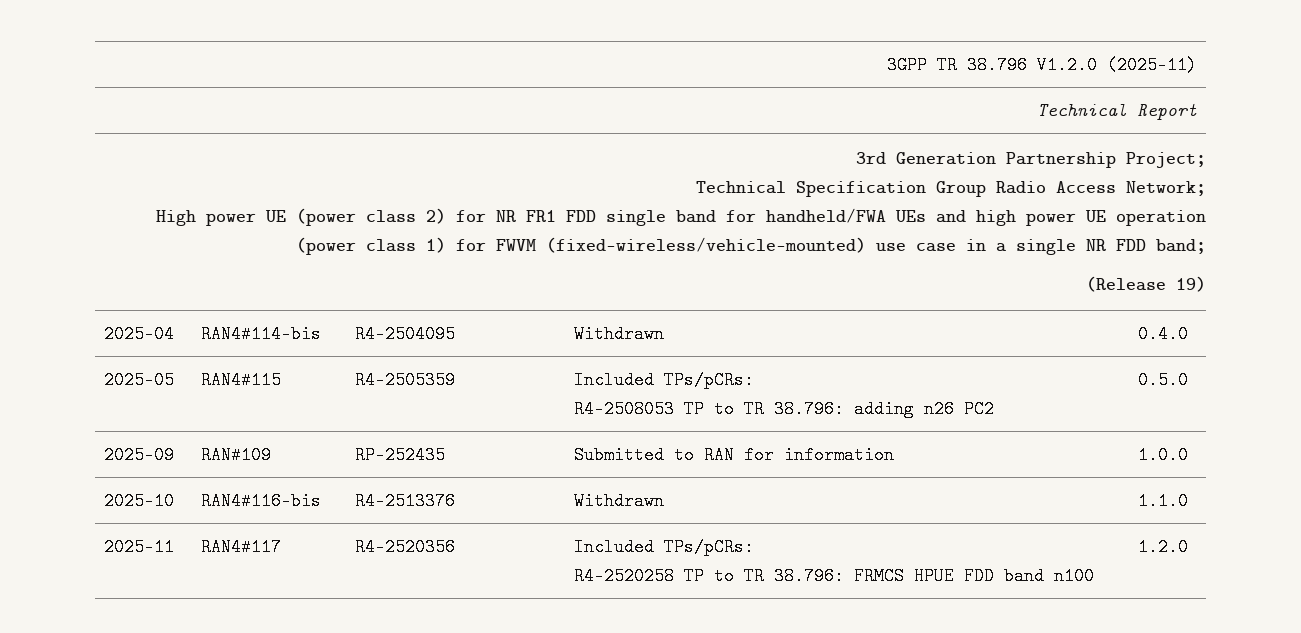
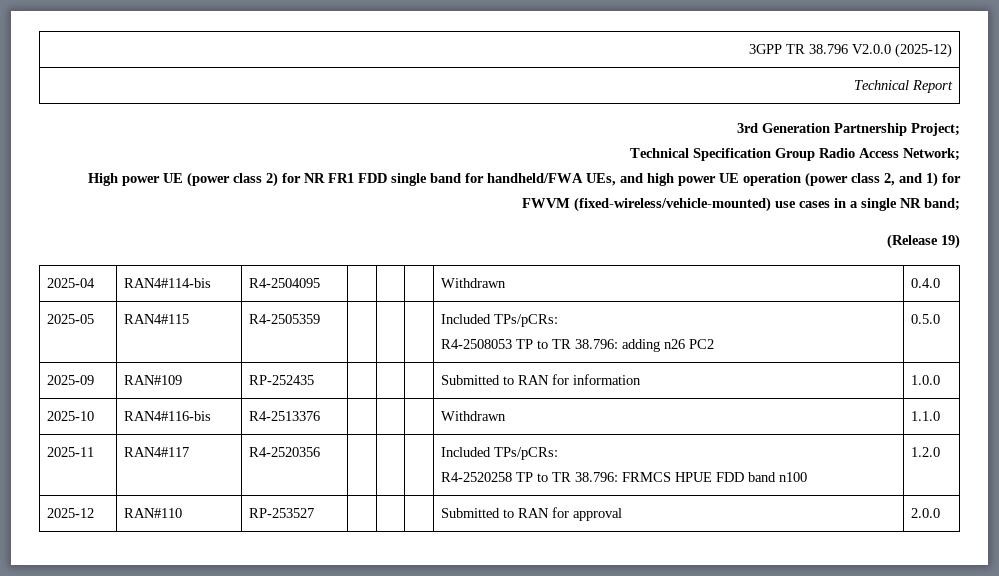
- 3GPP TR 38.796 V1.2.0 (2025-11)
+ 3GPP TR 38.796 V2.0.0 (2025-12)
- High power UE (power class 2) for NR FR1 FDD single band for handheld/FWA UEs and high power UE operation (power class 1) for FWVM (fixed-wireless/vehicle-mounted) use case in a single NR FDD band;
+ High power UE (power class 2) for NR FR1 FDD single band for handheld/FWA UEs, and high power UE operation (power class 2, and 1) for FWVM (fixed-wireless/vehicle-mounted) use cases in a single NR band;
+ 2025-12 | RAN#110 | RP-253527 | | | | Submitted to RAN for approval | 2.0.0

